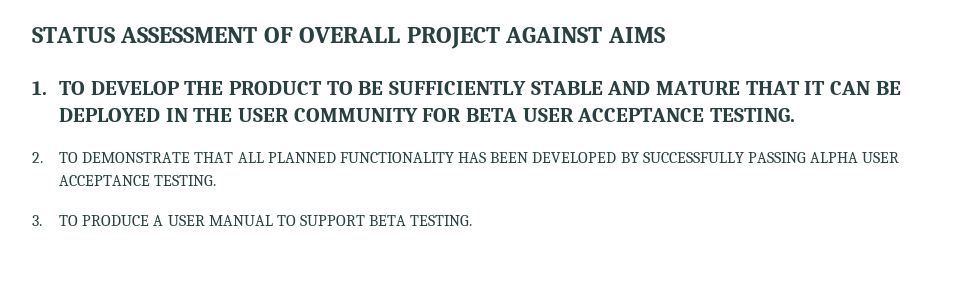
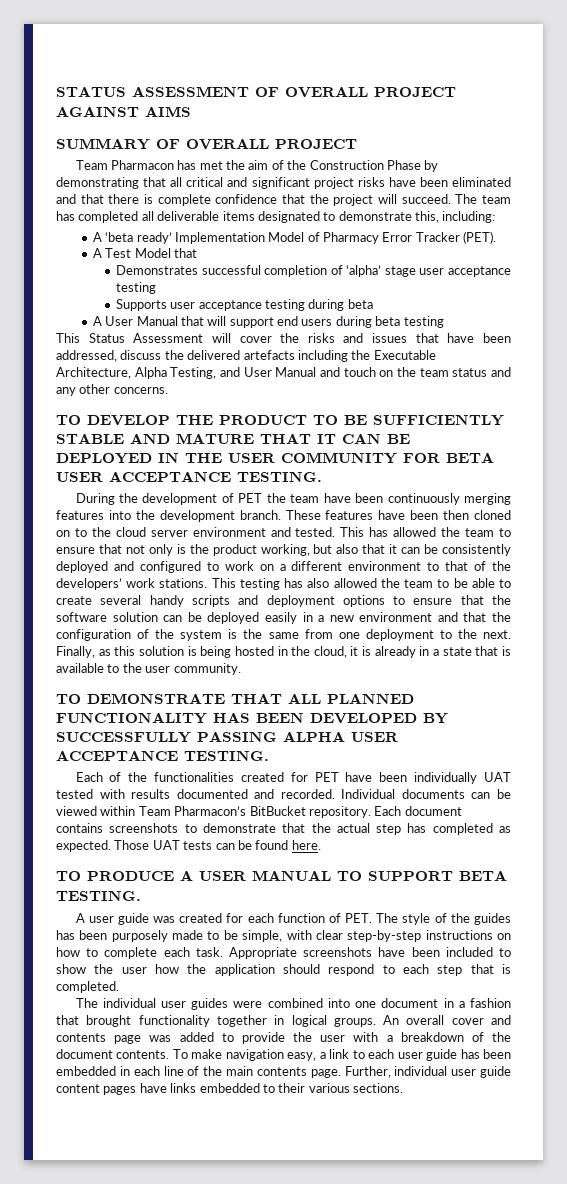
- 1. TO DEVELOP THE PRODUCT TO BE SUFFICIENTLY STABLE AND MATURE THAT IT CAN BE DEPLOYED IN THE USER COMMUNITY FOR BETA USER ACCEPTANCE TESTING.
+ SUMMARY OF OVERALL PROJECT
+ Team Pharmacon has met the aim of the Construction Phase by demonstrating that all critical and significant project risks have been eliminated and that there is complete confidence that the project will succeed. The team has completed all deliverable items designated to demonstrate this, including:
+ A ‘beta ready’ Implementation Model of Pharmacy Error Tracker (PET).
+ A Test Model that
+ Demonstrates successful completion of ‘alpha’ stage user acceptance testing
+ Supports user acceptance testing during beta
+ A User Manual that will support end users during beta testing
+ This Status Assessment will cover the risks and issues that have been addressed, discuss the delivered artefacts including the Executable Architecture, Alpha Testing, and User Manual and touch on the team status and any other concerns.
+ TO DEVELOP THE PRODUCT TO BE SUFFICIENTLY STABLE AND MATURE THAT IT CAN BE DEPLOYED IN THE USER COMMUNITY FOR BETA USER ACCEPTANCE TESTING.
- 2. TO DEMONSTRATE THAT ALL PLANNED FUNCTIONALITY HAS BEEN DEVELOPED BY SUCCESSFULLY PASSING ALPHA USER ACCEPTANCE TESTING.
+ During the development of PET the team have been continuously merging features into the development branch. These features have been then cloned on to the cloud server environment and tested. This has allowed the team to ensure that not only is the product working, but also that it can be consistently deployed and configured to work on a different environment to that of the developers’ work stations. This testing has also allowed the team to be able to create several handy scripts and deployment options to ensure that the software solution can be deployed easily in a new environment and that the configuration of the system is the same from one deployment to the next. Finally, as this solution is being hosted in the cloud, it is already in a state that is available to the user community.
+ TO DEMONSTRATE THAT ALL PLANNED FUNCTIONALITY HAS BEEN DEVELOPED BY SUCCESSFULLY PASSING ALPHA USER ACCEPTANCE TESTING.
- 3. TO PRODUCE A USER MANUAL TO SUPPORT BETA TESTING.
+ Each of the functionalities created for PET have been individually UAT tested with results documented and recorded. Individual documents can be viewed within Team Pharmacon’s BitBucket repository. Each document contains screenshots to demonstrate that the actual step has completed as expected. Those UAT tests can be found here.
+ TO PRODUCE A USER MANUAL TO SUPPORT BETA TESTING.
+ A user guide was created for each function of PET. The style of the guides has been purposely made to be simple, with clear step-by-step instructions on how to complete each task. Appropriate screenshots have been included to show the user how the application should respond to each step that is completed.
+ The individual user guides were combined into one document in a fashion that brought functionality together in logical groups. An overall cover and contents page was added to provide the user with a breakdown of the document contents. To make navigation easy, a link to each user guide has been embedded in each line of the main contents page. Further, individual user guide content pages have links embedded to their various sections.

